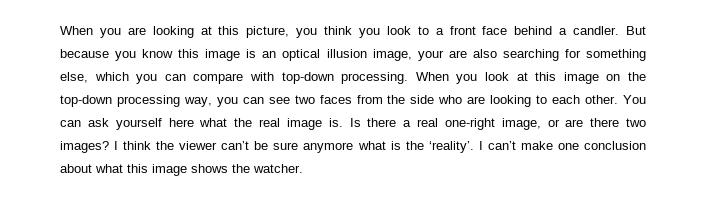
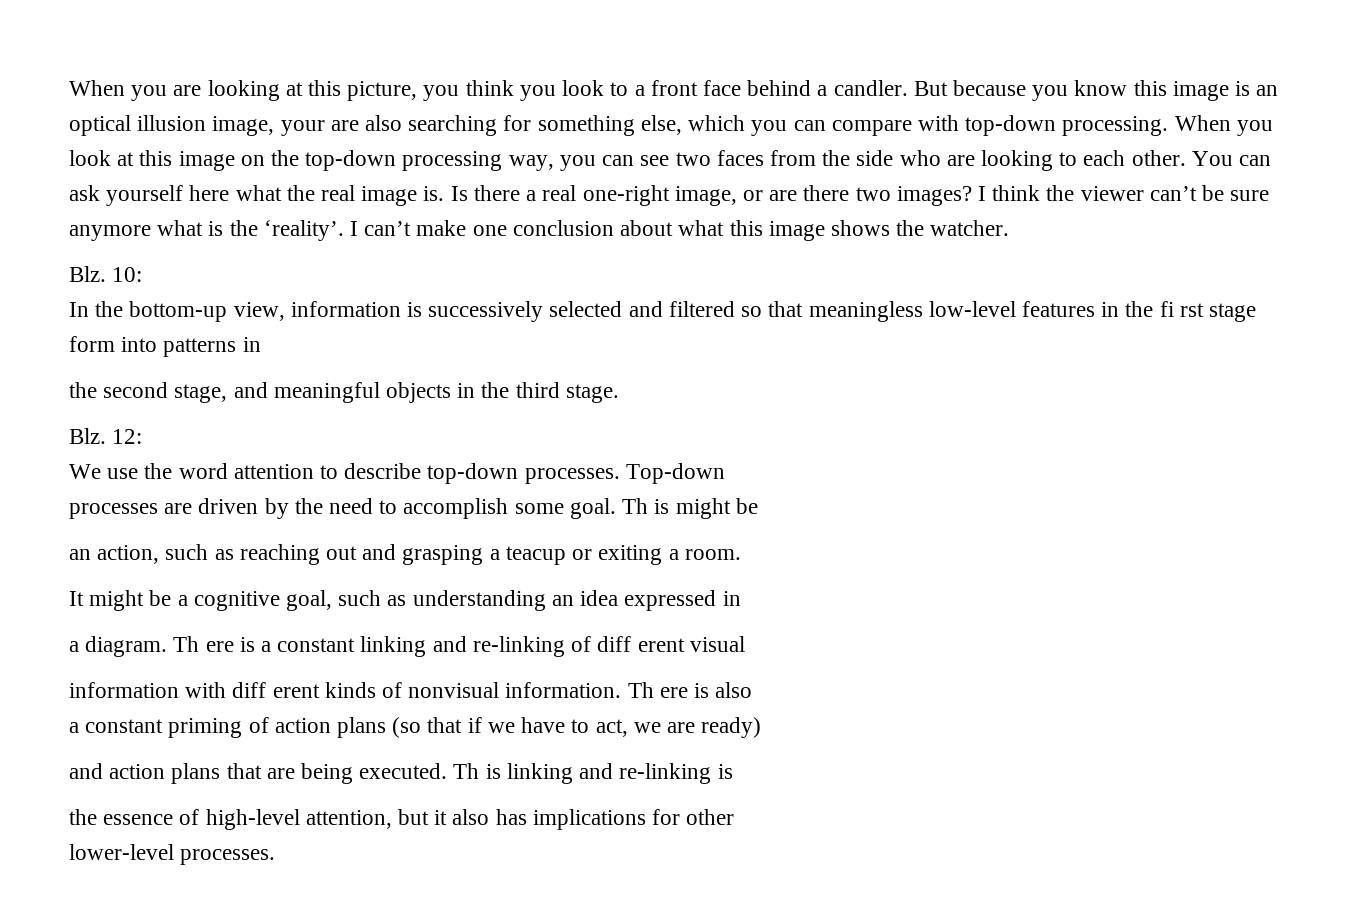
+ Blz. 10:
+ In the bottom-up view, information is successively selected and filtered so that meaningless low-level features in the fi rst stage form into patterns in
+ the second stage, and meaningful objects in the third stage.
+ Blz. 12:
+ We use the word attention to describe top-down processes. Top-down
+ processes are driven by the need to accomplish some goal. Th is might be
+ an action, such as reaching out and grasping a teacup or exiting a room.
+ It might be a cognitive goal, such as understanding an idea expressed in
+ a diagram. Th ere is a constant linking and re-linking of diff erent visual
+ information with diff erent kinds of nonvisual information. Th ere is also
+ a constant priming of action plans (so that if we have to act, we are ready)
+ and action plans that are being executed. Th is linking and re-linking is
+ the essence of high-level attention, but it also has implications for other
+ lower-level processes.

